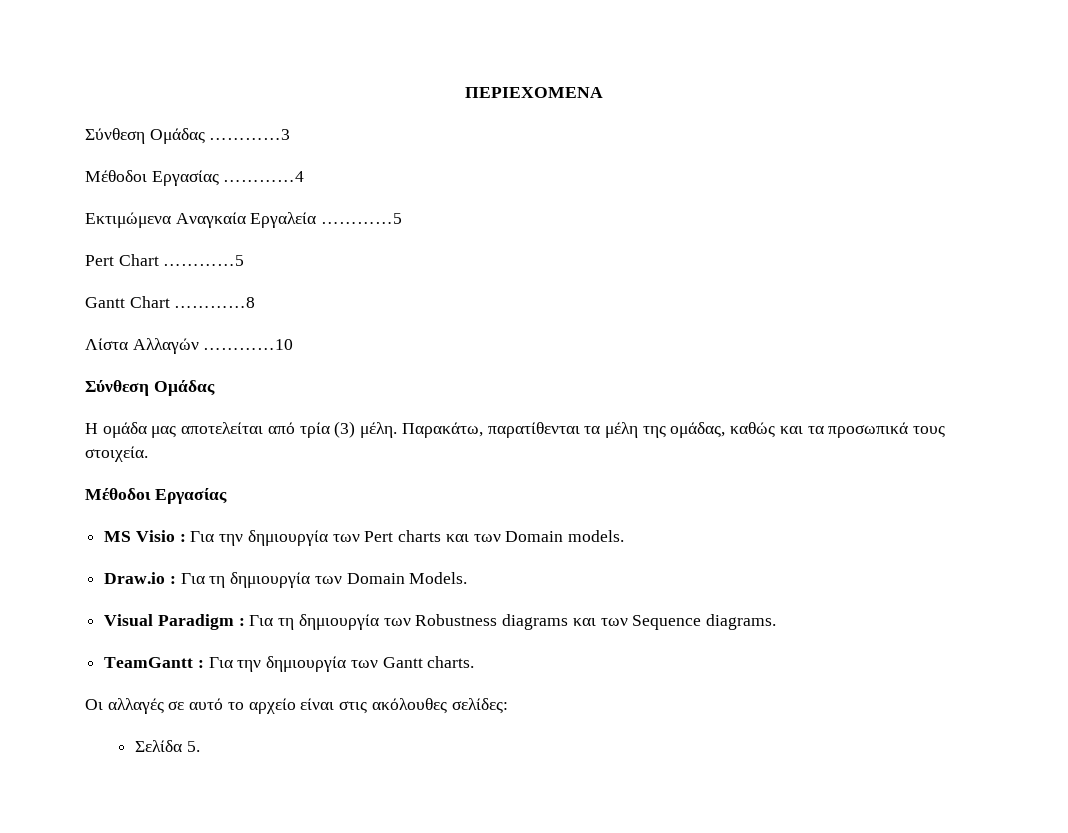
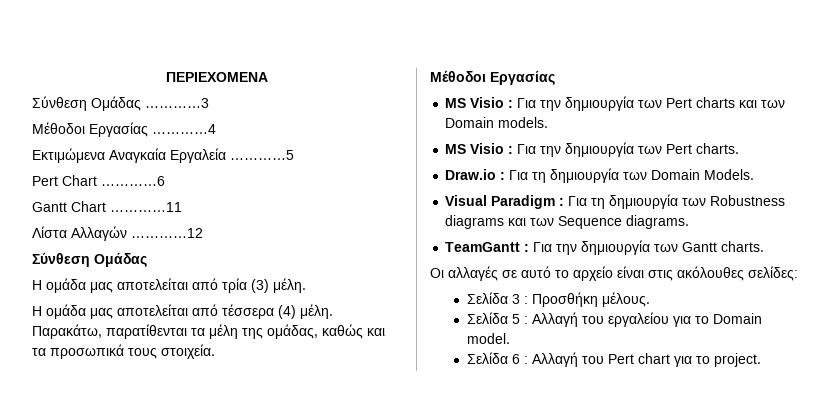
- Pert Chart …………5
+ Pert Chart …………6
- Gantt Chart …………8
+ Gantt Chart …………11
- Λίστα Αλλαγών …………10
+ Λίστα Αλλαγών …………12
- Η ομάδα μας αποτελείται από τρία (3) μέλη. Παρακάτω, παρατίθενται τα μέλη της ομάδας, καθώς και τα προσωπικά τους στοιχεία.
+ Η ομάδα μας αποτελείται από τρία (3) μέλη.
+ Η ομάδα μας αποτελείται από τέσσερα (4) μέλη. Παρακάτω, παρατίθενται τα μέλη της ομάδας, καθώς και τα προσωπικά τους στοιχεία.
+ MS Visio : Για την δημιουργία των Pert charts.
- Σελίδα 5.
+ Σελίδα 3 : Προσθήκη μέλους.
+ Σελίδα 5 : Αλλαγή του εργαλείου για το Domain model.
+ Σελίδα 6 : Αλλαγή του Pert chart για το project.

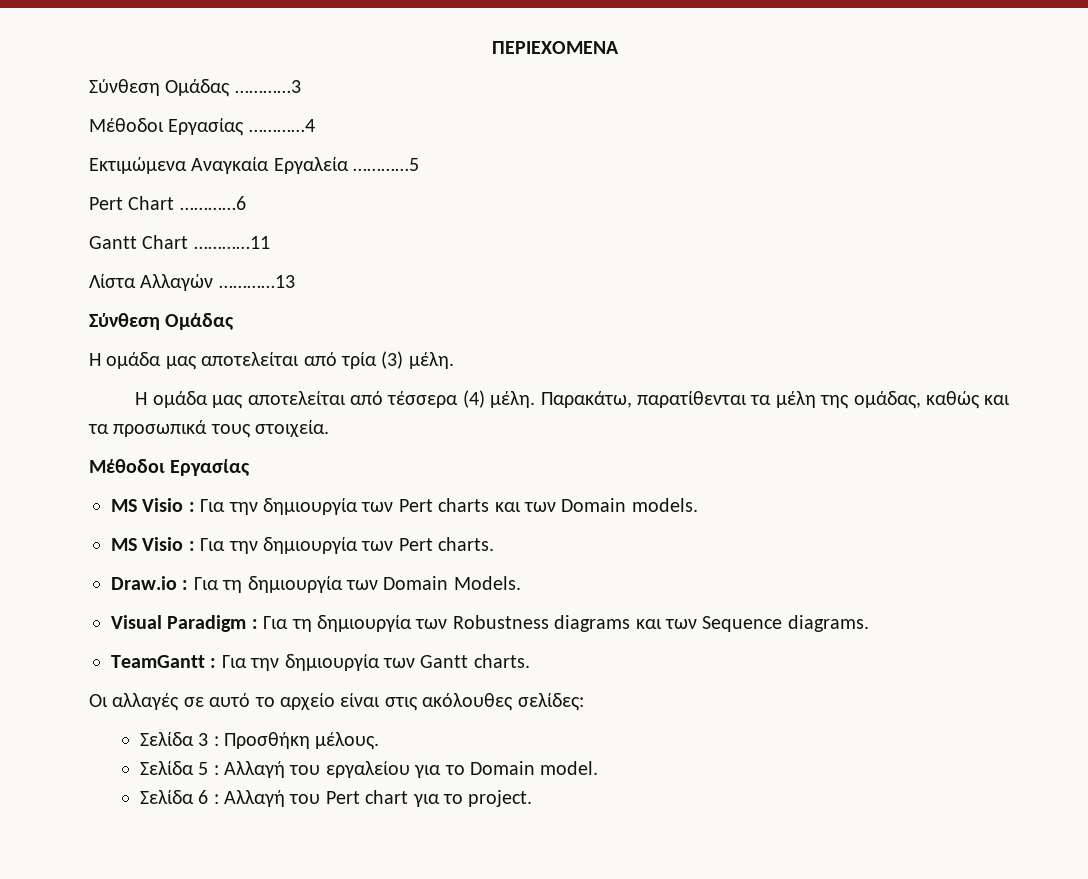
- Λίστα Αλλαγών …………12
+ Λίστα Αλλαγών …………13

